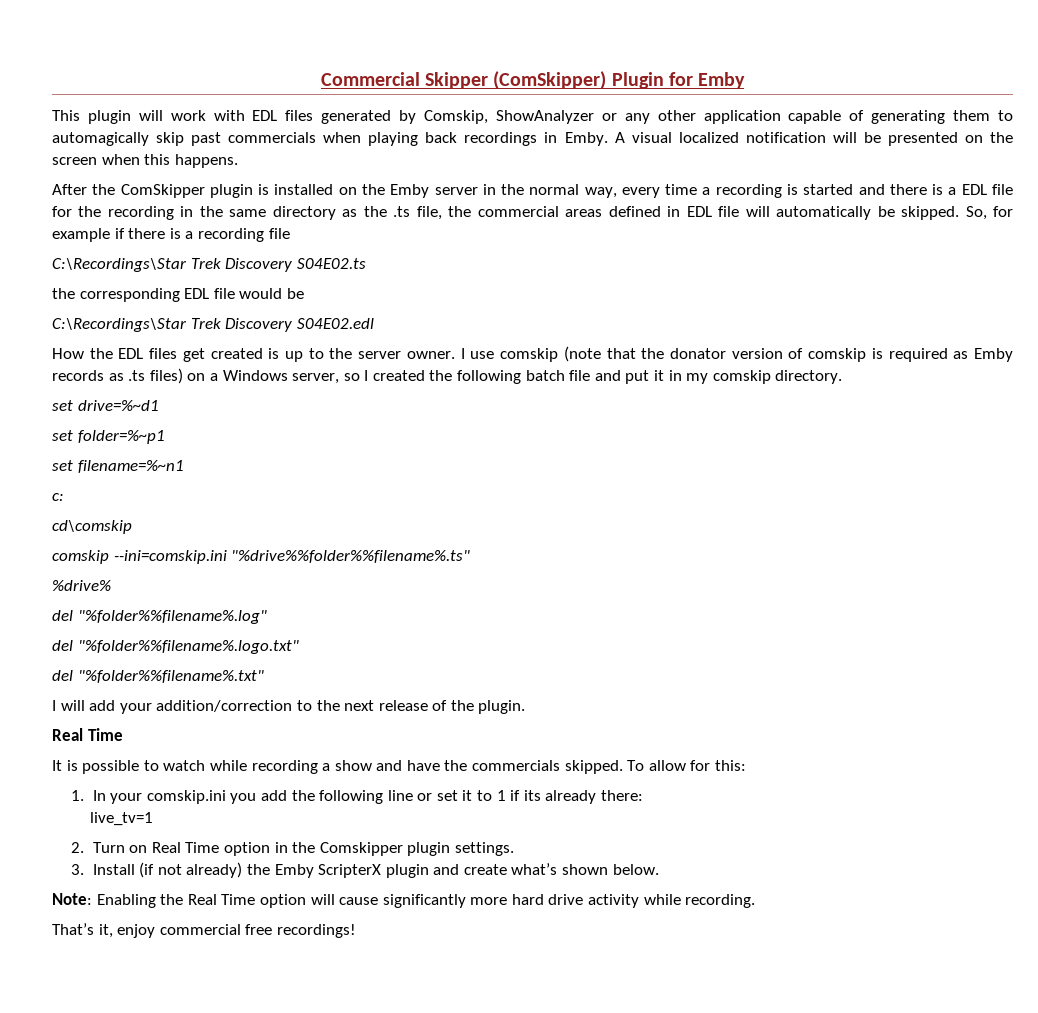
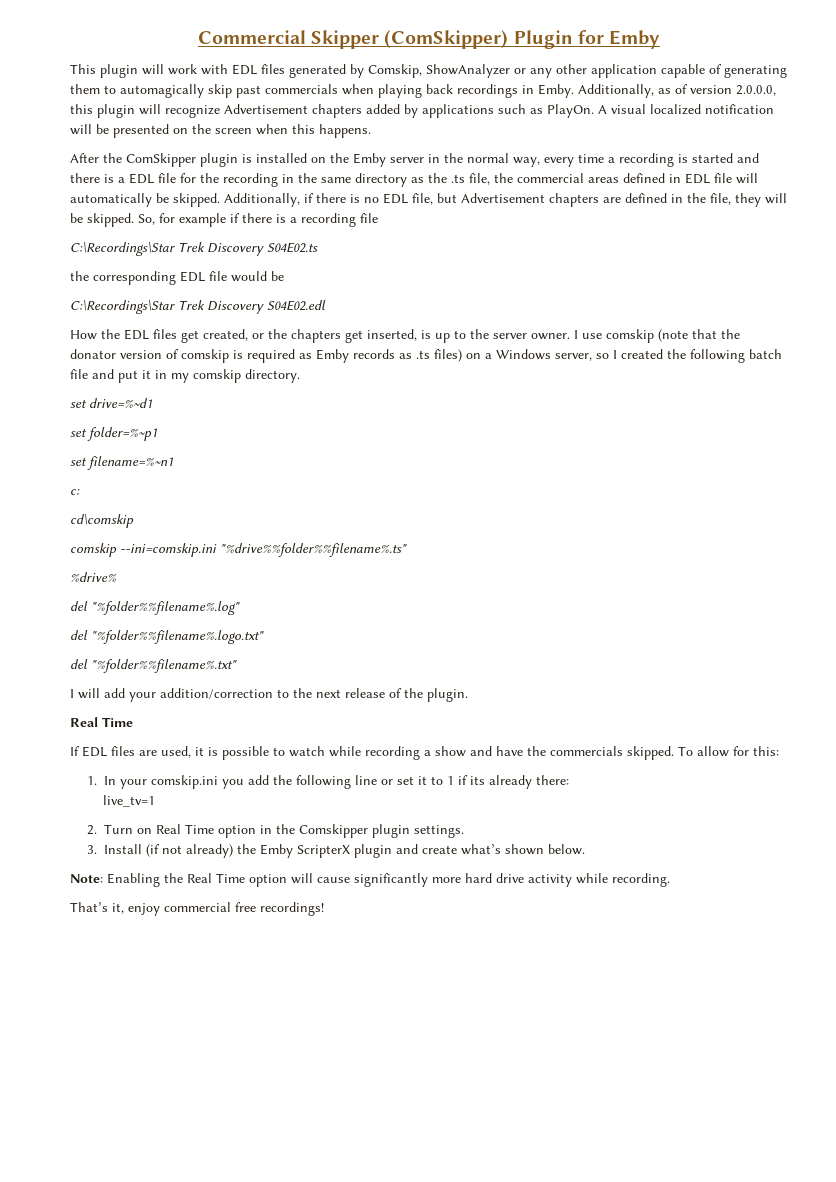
+ Additionally, as of version 2.0.0.0, this plugin will recognize Advertisement chapters added by applications such as PlayOn.
+ Additionally, if there is no EDL file, but Advertisement chapters are defined in the file, they will be skipped.
- How the EDL files get created is up to the server owner.
+ How the EDL files get created, or the chapters get inserted, is up to the server owner.
- It is possible to watch while recording a show and have the commercials skipped.
+ If EDL files are used, it is possible to watch while recording a show and have the commercials skipped.

